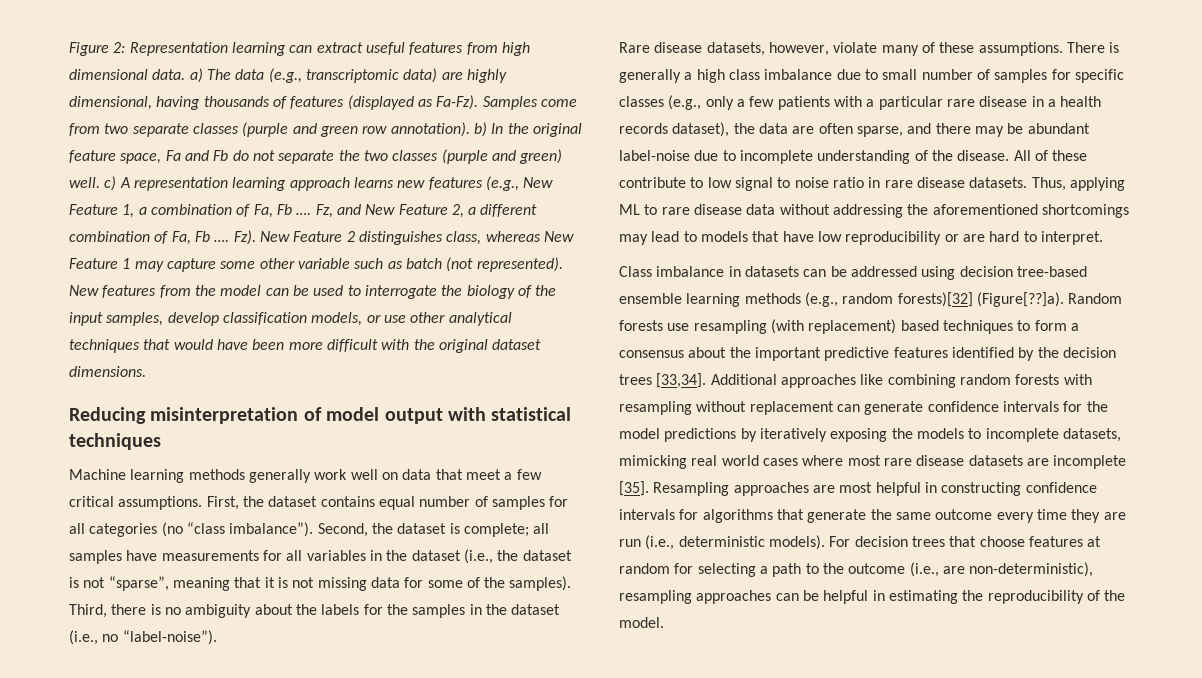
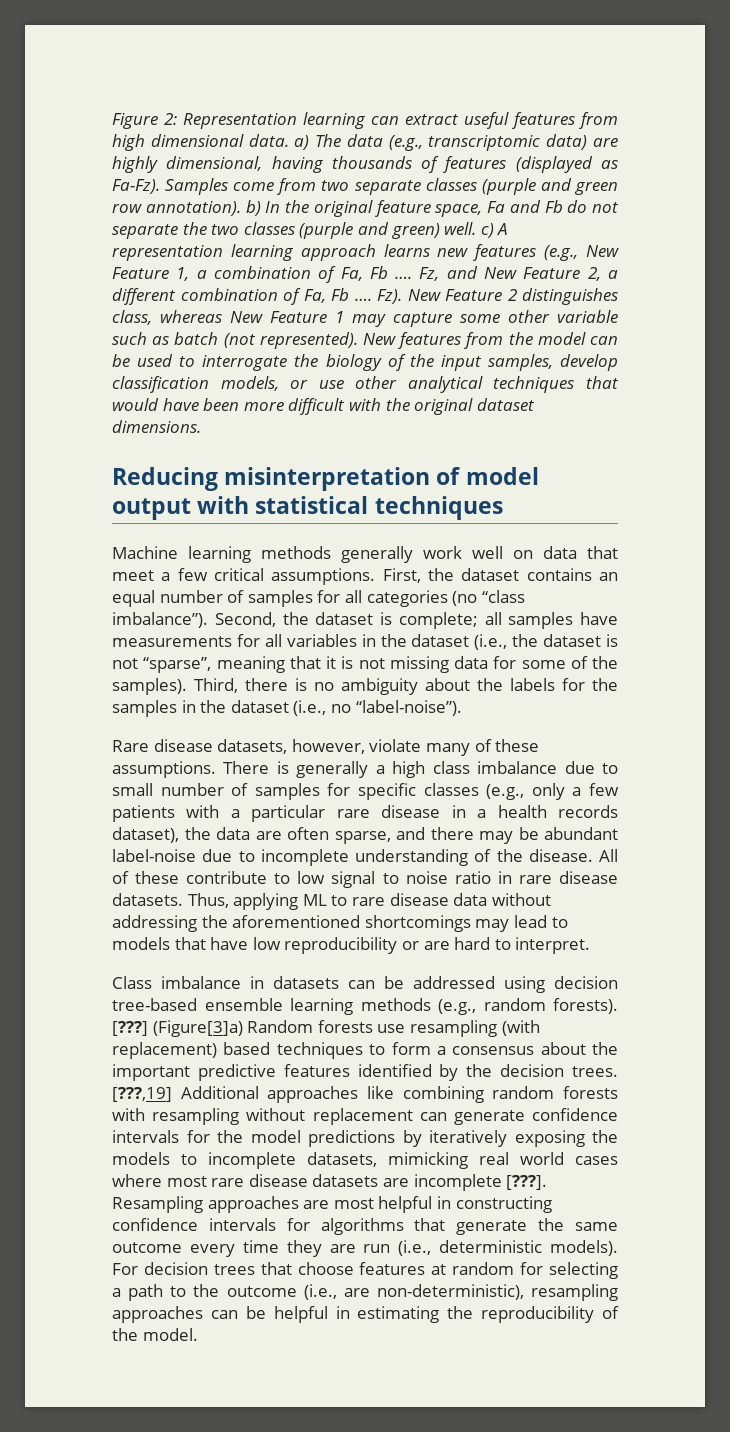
- First, the dataset contains equal number of samples for all categories (no “class imbalance”).
+ First, the dataset contains an equal number of samples for all categories (no “class imbalance”).
- Class imbalance in datasets can be addressed using decision tree-based ensemble learning methods (e.g., random forests)[32] (Figure[??]a). Random forests use resampling (with replacement) based techniques to form a consensus about the important predictive features identified by the decision trees [33,34]. Additional approaches like combining random forests with resampling without replacement can generate confidence intervals for the model predictions by iteratively exposing the models to incomplete datasets, mimicking real world cases where most rare disease datasets are incomplete [35].
+ Class imbalance in datasets can be addressed using decision tree-based ensemble learning methods (e.g., random forests). [???] (Figure[3]a) Random forests use resampling (with replacement) based techniques to form a consensus about the important predictive features identified by the decision trees. [???,19] Additional approaches like combining random forests with resampling without replacement can generate confidence intervals for the model predictions by iteratively exposing the models to incomplete datasets, mimicking real world cases where most rare disease datasets are incomplete [???].

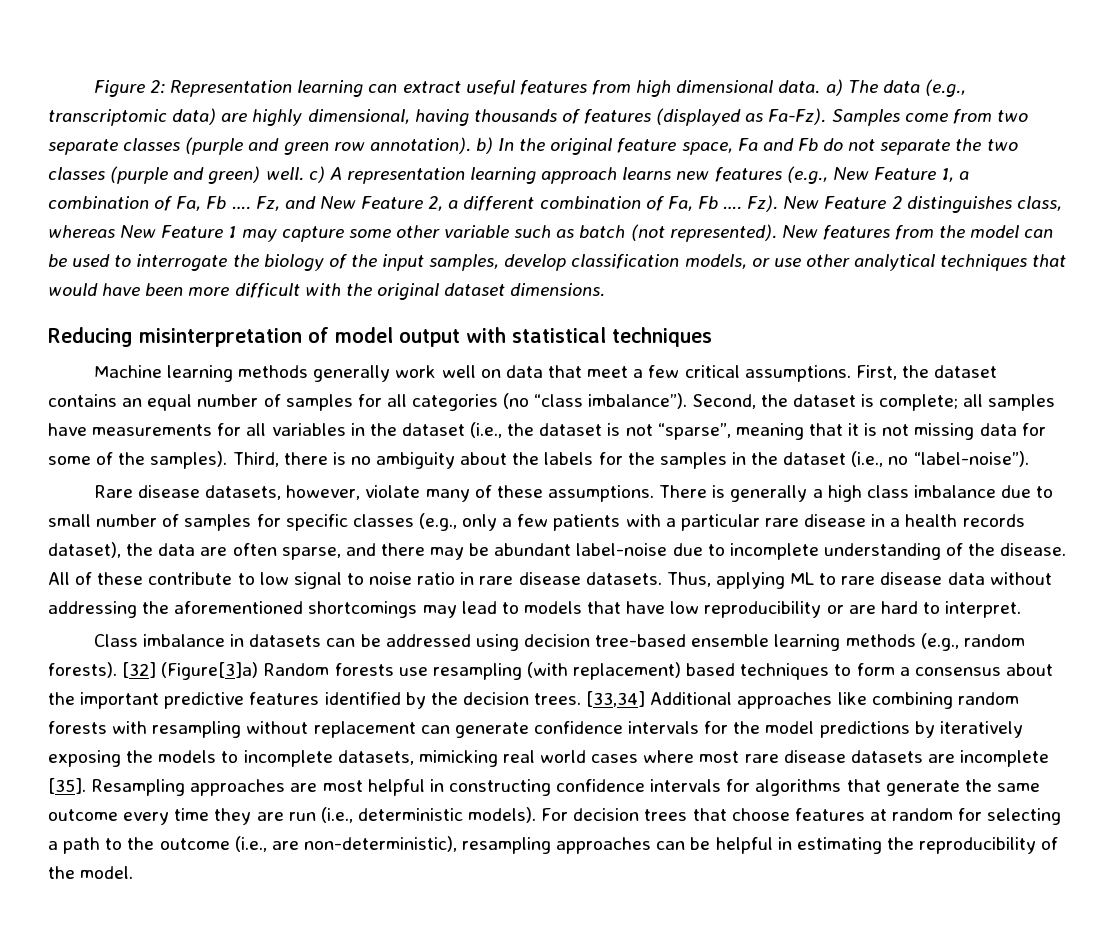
- [???] (Figure[3]a) Random forests use resampling (with replacement) based techniques to form a consensus about the important predictive features identified by the decision trees.
+ [32] (Figure[3]a) Random forests use resampling (with replacement) based techniques to form a consensus about the important predictive features identified by the decision trees.
- [???,19] Additional approaches like combining random forests with resampling without replacement can generate confidence intervals for the model predictions by iteratively exposing the models to incomplete datasets, mimicking real world cases where most rare disease datasets are incomplete [???].
+ [33,34] Additional approaches like combining random forests with resampling without replacement can generate confidence intervals for the model predictions by iteratively exposing the models to incomplete datasets, mimicking real world cases where most rare disease datasets are incomplete [35].

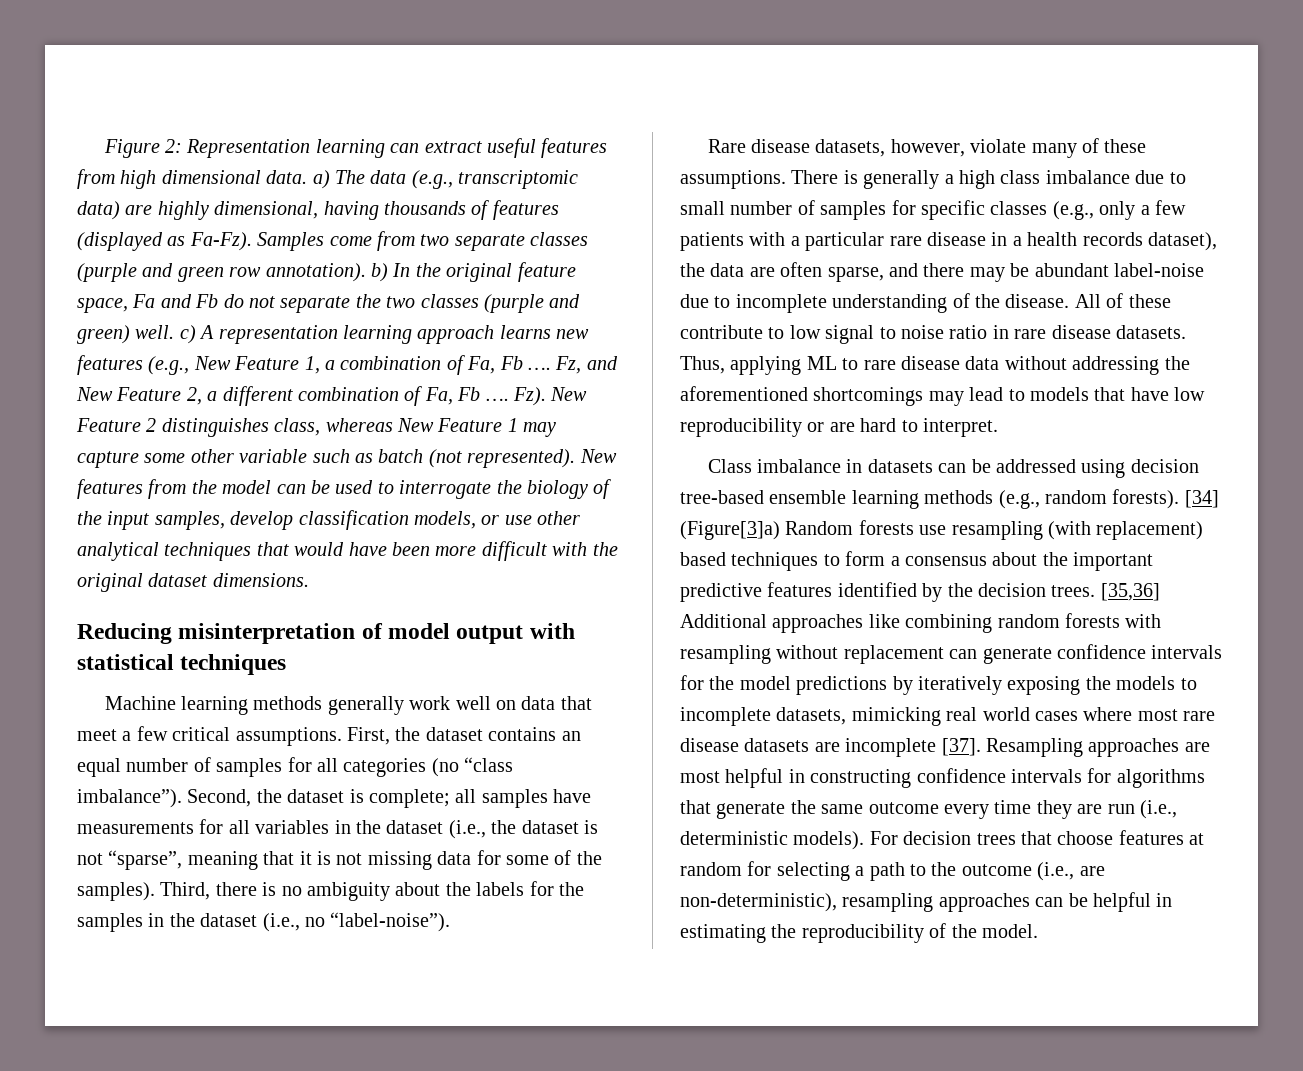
- [32] (Figure[3]a) Random forests use resampling (with replacement) based techniques to form a consensus about the important predictive features identified by the decision trees.
+ [34] (Figure[3]a) Random forests use resampling (with replacement) based techniques to form a consensus about the important predictive features identified by the decision trees.
- [33,34] Additional approaches like combining random forests with resampling without replacement can generate confidence intervals for the model predictions by iteratively exposing the models to incomplete datasets, mimicking real world cases where most rare disease datasets are incomplete [35].
+ [35,36] Additional approaches like combining random forests with resampling without replacement can generate confidence intervals for the model predictions by iteratively exposing the models to incomplete datasets, mimicking real world cases where most rare disease datasets are incomplete [37].

